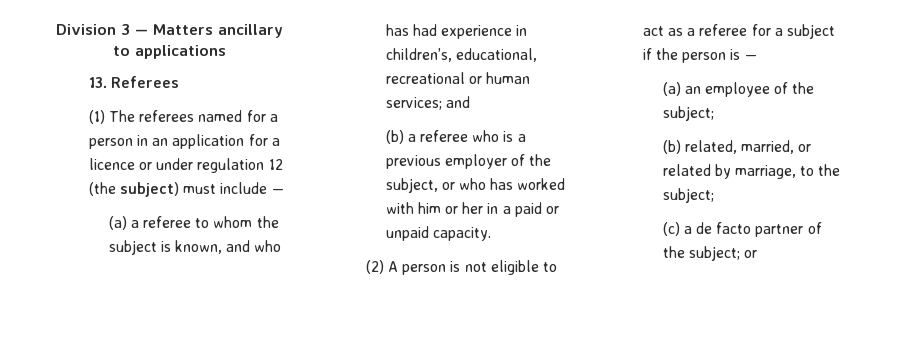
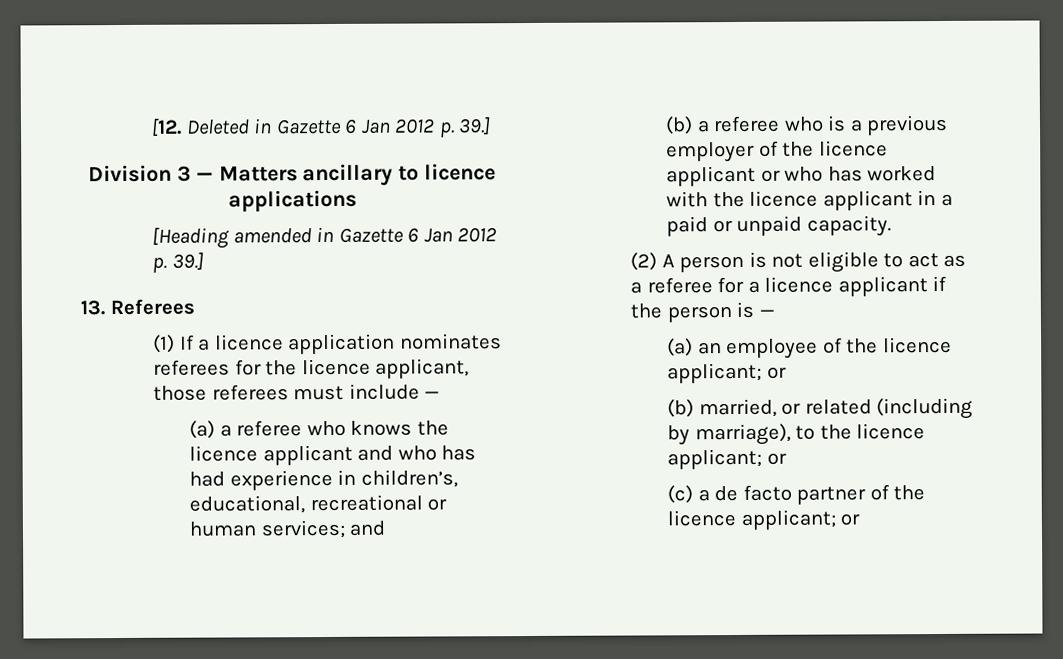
+ [12. Deleted in Gazette 6 Jan 2012 p. 39.]
- Division 3 — Matters ancillary to applications
+ Division 3 — Matters ancillary to licence applications
+ [Heading amended in Gazette 6 Jan 2012 p. 39.]
  13. Referees
- (1) The referees named for a person in an application for a licence or under regulation 12 (the subject) must include —
+ (1) If a licence application nominates referees for the licence applicant, those referees must include —
- (a) a referee to whom the subject is known, and who has had experience in children’s, educational, recreational or human services; and
+ (a) a referee who knows the licence applicant and who has had experience in children’s, educational, recreational or human services; and
- (b) a referee who is a previous employer of the subject, or who has worked with him or her in a paid or unpaid capacity.
+ (b) a referee who is a previous employer of the licence applicant or who has worked with the licence applicant in a paid or unpaid capacity.
- (2) A person is not eligible to act as a referee for a subject if the person is —
+ (2) A person is not eligible to act as a referee for a licence applicant if the person is —
- (a) an employee of the subject;
- (b) related, married, or related by marriage, to the subject;
+ (a) an employee of the licence applicant; or
+ (b) married, or related (including by marriage), to the licence applicant; or
- (c) a de facto partner of the subject; or
+ (c) a de facto partner of the licence applicant; or

